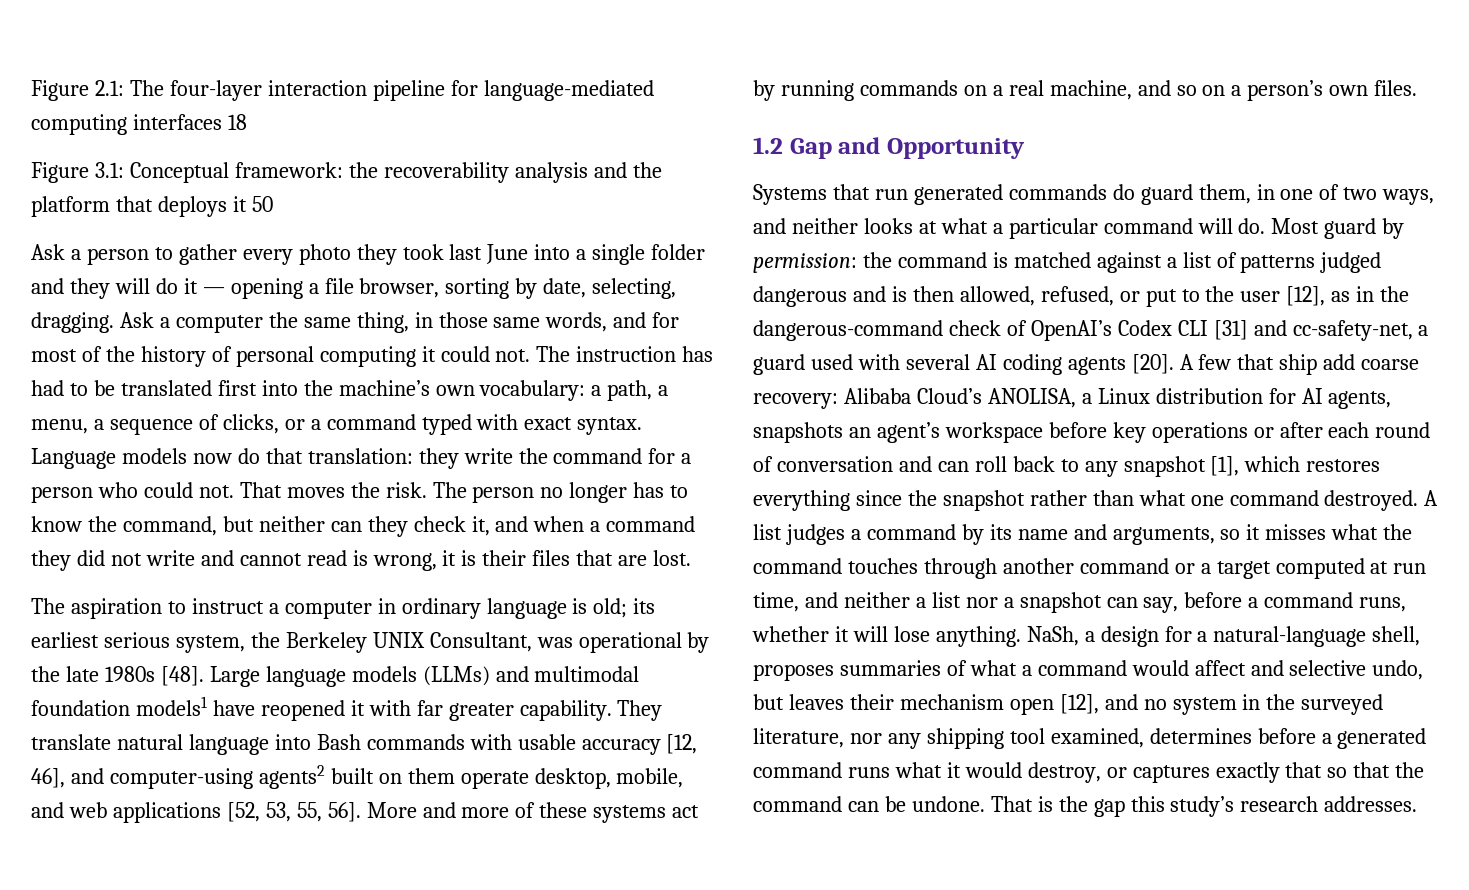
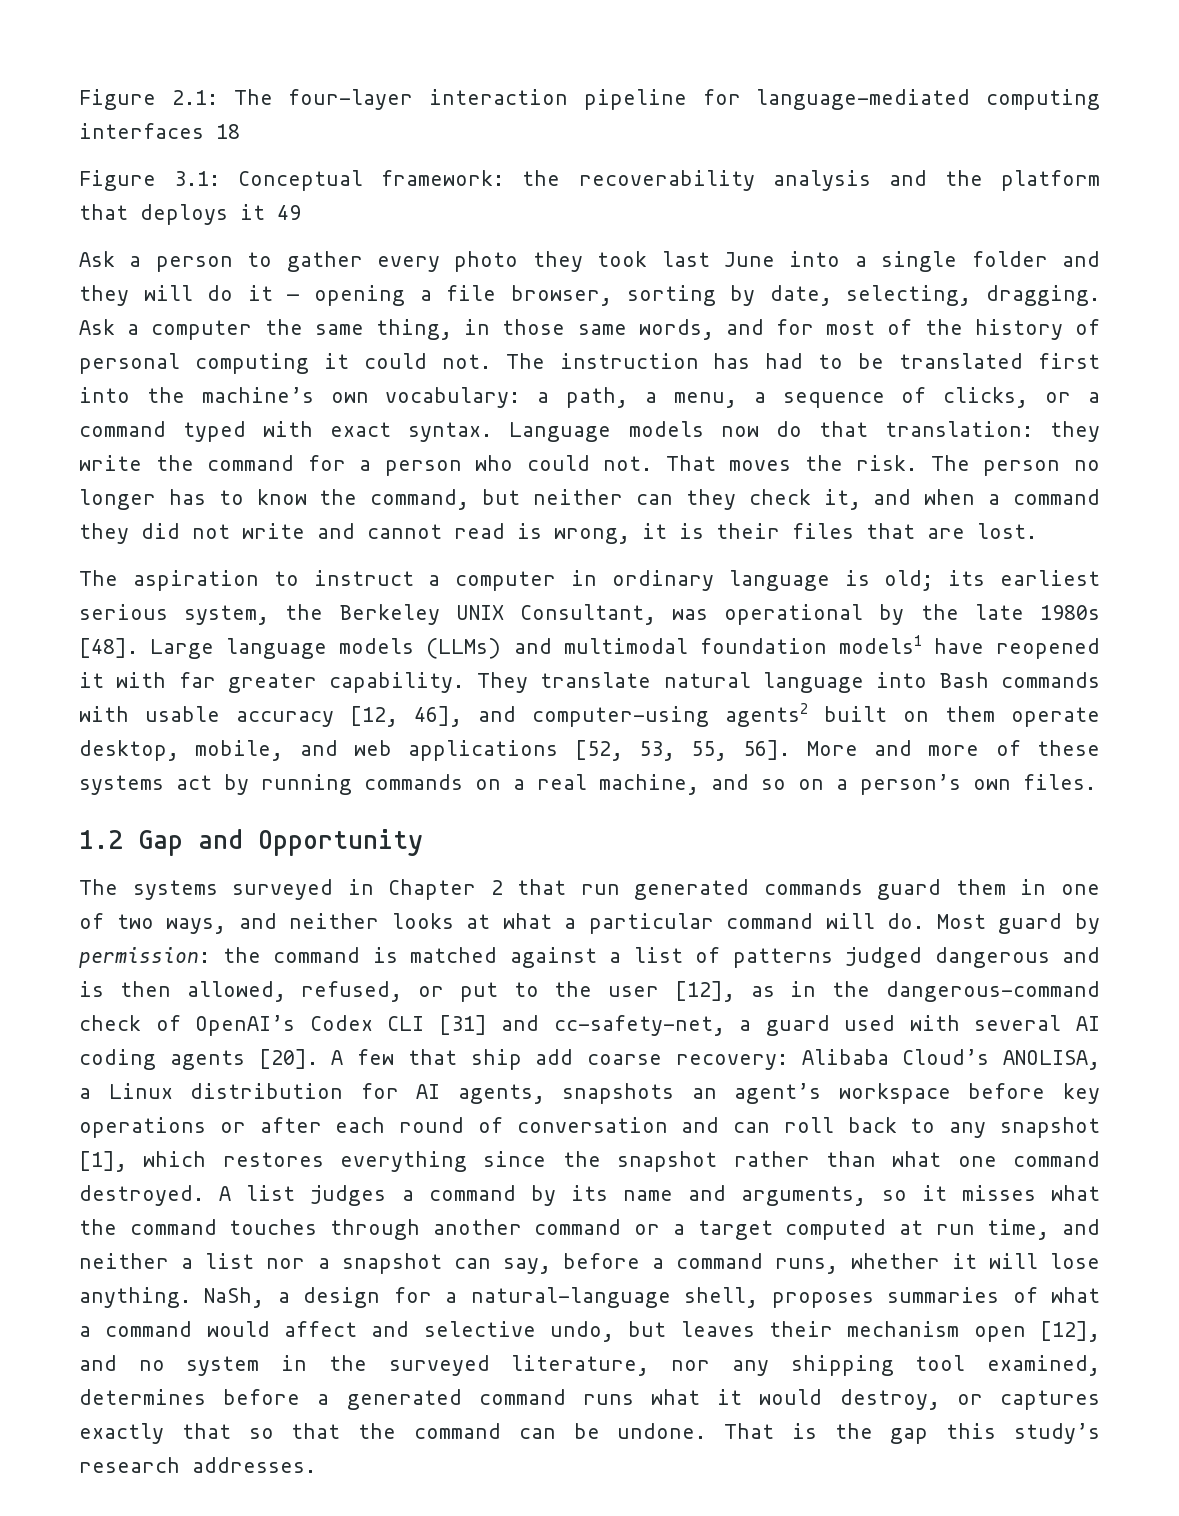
- Figure 3.1: Conceptual framework: the recoverability analysis and the platform that deploys it 50
+ Figure 3.1: Conceptual framework: the recoverability analysis and the platform that deploys it 49
- Systems that run generated commands do guard them, in one of two ways, and neither looks at what a particular command will do.
+ The systems surveyed in Chapter 2 that run generated commands guard them in one of two ways, and neither looks at what a particular command will do.

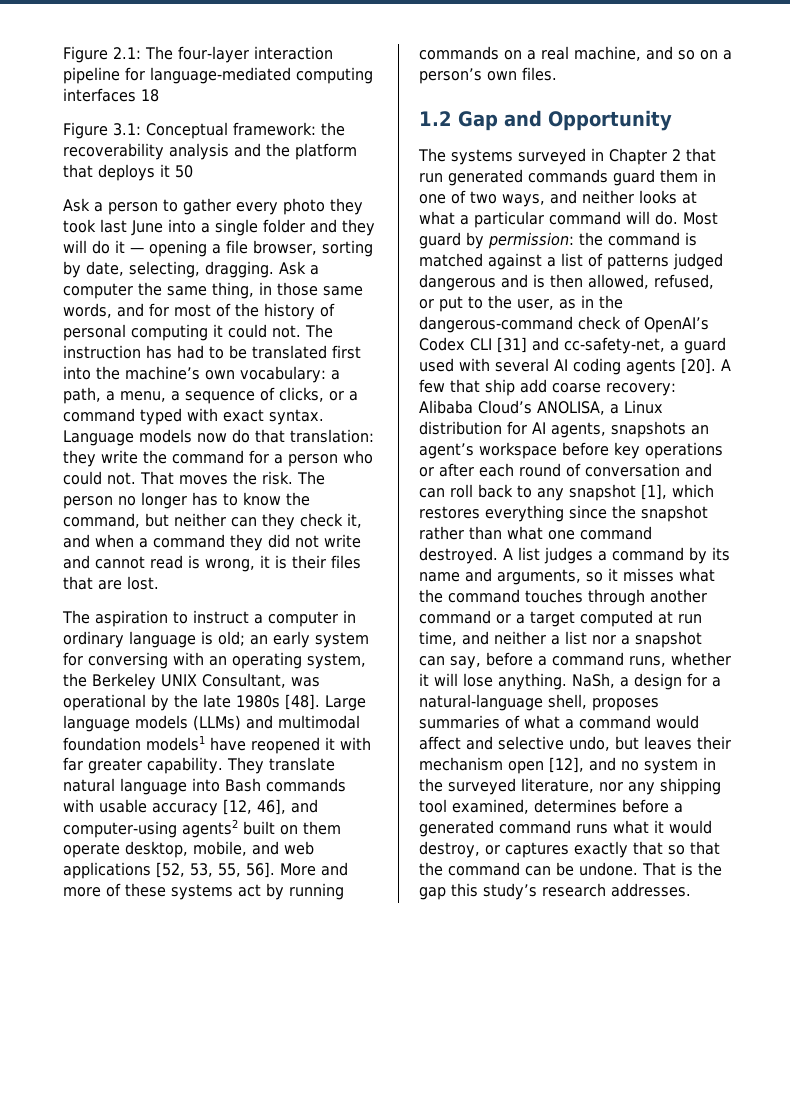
- Figure 3.1: Conceptual framework: the recoverability analysis and the platform that deploys it 49
+ Figure 3.1: Conceptual framework: the recoverability analysis and the platform that deploys it 50
- The aspiration to instruct a computer in ordinary language is old; its earliest serious system, the Berkeley UNIX Consultant, was operational by the late 1980s [48].
+ The aspiration to instruct a computer in ordinary language is old; an early system for conversing with an operating system, the Berkeley UNIX Consultant, was operational by the late 1980s [48].
- Most guard by permission: the command is matched against a list of patterns judged dangerous and is then allowed, refused, or put to the user [12], as in the dangerous-command check of OpenAI’s Codex CLI [31] and cc-safety-net, a guard used with several AI coding agents [20].
+ Most guard by permission: the command is matched against a list of patterns judged dangerous and is then allowed, refused, or put to the user, as in the dangerous-command check of OpenAI’s Codex CLI [31] and cc-safety-net, a guard used with several AI coding agents [20].

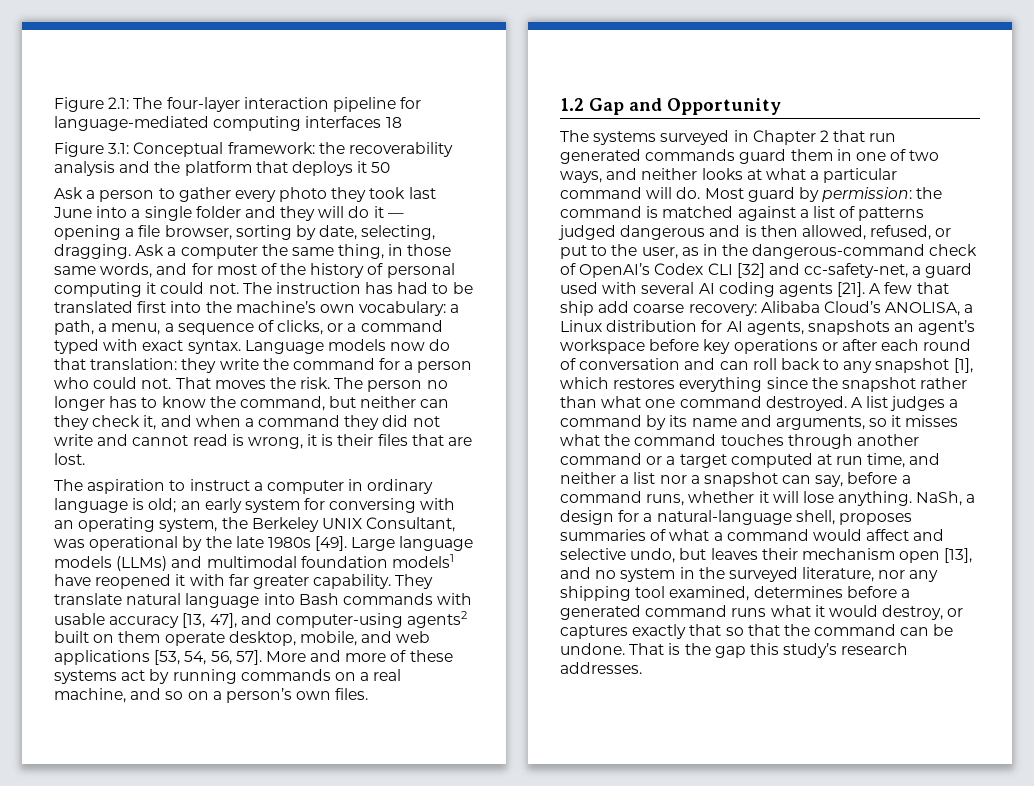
- The aspiration to instruct a computer in ordinary language is old; an early system for conversing with an operating system, the Berkeley UNIX Consultant, was operational by the late 1980s [48].
+ The aspiration to instruct a computer in ordinary language is old; an early system for conversing with an operating system, the Berkeley UNIX Consultant, was operational by the late 1980s [49].
- They translate natural language into Bash commands with usable accuracy [12, 46], and computer-using agents2 built on them operate desktop, mobile, and web applications [52, 53, 55, 56].
+ They translate natural language into Bash commands with usable accuracy [13, 47], and computer-using agents2 built on them operate desktop, mobile, and web applications [53, 54, 56, 57].
- Most guard by permission: the command is matched against a list of patterns judged dangerous and is then allowed, refused, or put to the user, as in the dangerous-command check of OpenAI’s Codex CLI [31] and cc-safety-net, a guard used with several AI coding agents [20].
+ Most guard by permission: the command is matched against a list of patterns judged dangerous and is then allowed, refused, or put to the user, as in the dangerous-command check of OpenAI’s Codex CLI [32] and cc-safety-net, a guard used with several AI coding agents [21].
- NaSh, a design for a natural-language shell, proposes summaries of what a command would affect and selective undo, but leaves their mechanism open [12], and no system in the surveyed literature, nor any shipping tool examined, determines before a generated command runs what it would destroy, or captures exactly that so that the command can be undone.
+ NaSh, a design for a natural-language shell, proposes summaries of what a command would affect and selective undo, but leaves their mechanism open [13], and no system in the surveyed literature, nor any shipping tool examined, determines before a generated command runs what it would destroy, or captures exactly that so that the command can be undone.

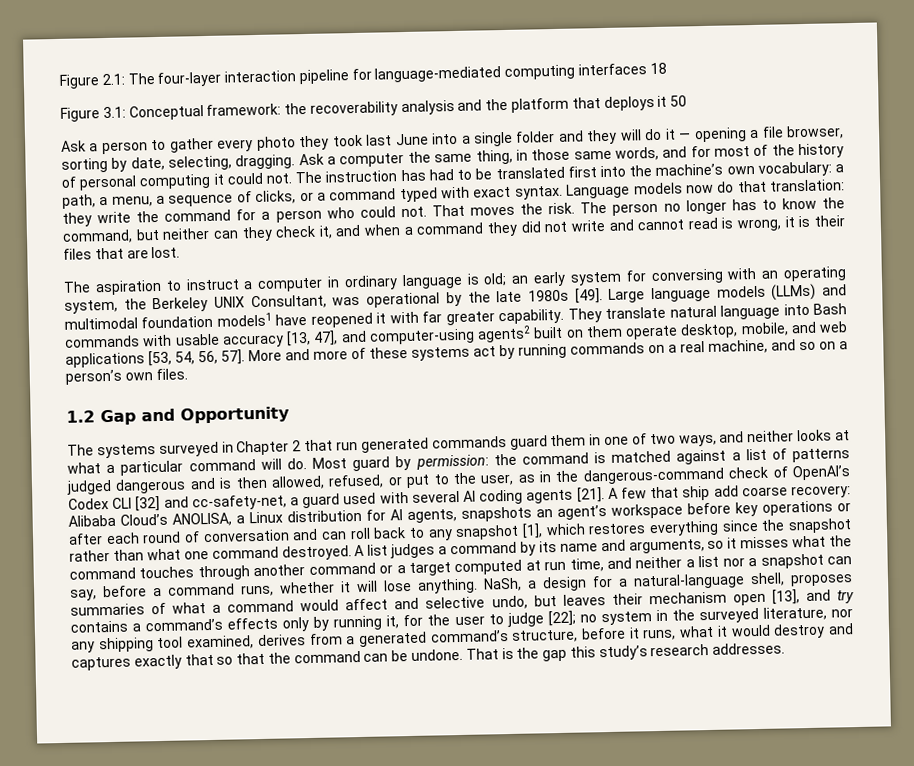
- NaSh, a design for a natural-language shell, proposes summaries of what a command would affect and selective undo, but leaves their mechanism open [13], and no system in the surveyed literature, nor any shipping tool examined, determines before a generated command runs what it would destroy, or captures exactly that so that the command can be undone.
+ NaSh, a design for a natural-language shell, proposes summaries of what a command would affect and selective undo, but leaves their mechanism open [13], and try contains a command’s effects only by running it, for the user to judge [22]; no system in the surveyed literature, nor any shipping tool examined, derives from a generated command’s structure, before it runs, what it would destroy and captures exactly that so that the command can be undone.

